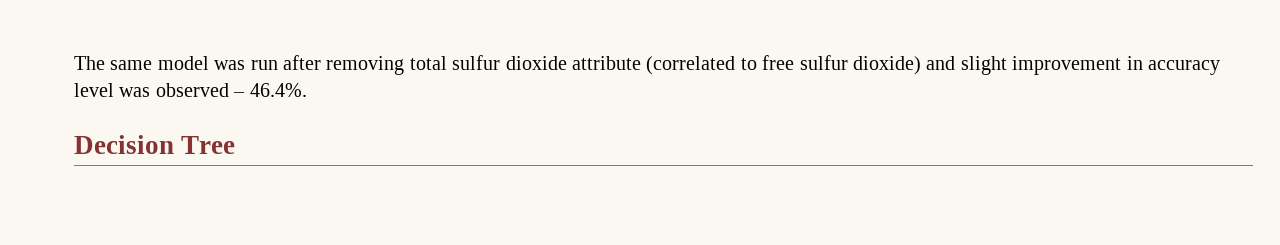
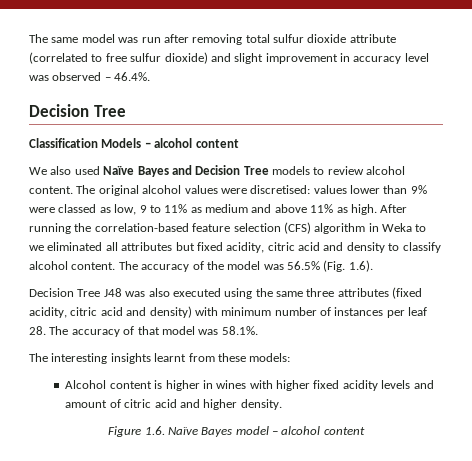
+ Classification Models – alcohol content
+ We also used Naïve Bayes and Decision Tree models to review alcohol content. The original alcohol values were discretised: values lower than 9% were classed as low, 9 to 11% as medium and above 11% as high. After running the correlation-based feature selection (CFS) algorithm in Weka to we eliminated all attributes but fixed acidity, citric acid and density to classify alcohol content. The accuracy of the model was 56.5% (Fig. 1.6).
+ Decision Tree J48 was also executed using the same three attributes (fixed acidity, citric acid and density) with minimum number of instances per leaf 28. The accuracy of that model was 58.1%.
+ The interesting insights learnt from these models:
+ Alcohol content is higher in wines with higher fixed acidity levels and amount of citric acid and higher density.
+ Figure 1.6. Naïve Bayes model – alcohol content

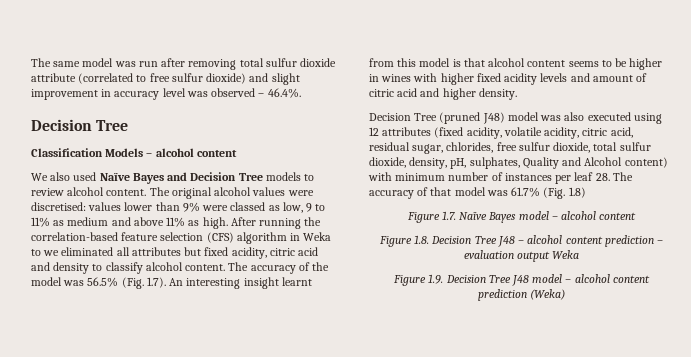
- The accuracy of the model was 56.5% (Fig. 1.6).
- Decision Tree J48 was also executed using the same three attributes (fixed acidity, citric acid and density) with minimum number of instances per leaf 28. The accuracy of that model was 58.1%.
- The interesting insights learnt from these models:
- Alcohol content is higher in wines with higher fixed acidity levels and amount of citric acid and higher density.
+ The accuracy of the model was 56.5% (Fig. 1.7). An interesting insight learnt from this model is that alcohol content seems to be higher in wines with higher fixed acidity levels and amount of citric acid and higher density.
- Figure 1.6. Naïve Bayes model – alcohol content
+ Decision Tree (pruned J48) model was also executed using 12 attributes (fixed acidity, volatile acidity, citric acid, residual sugar, chlorides, free sulfur dioxide, total sulfur dioxide, density, pH, sulphates, Quality and Alcohol content) with minimum number of instances per leaf 28. The accuracy of that model was 61.7% (Fig. 1.8)
+ Figure 1.7. Naïve Bayes model – alcohol content
+ Figure 1.8. Decision Tree J48 – alcohol content prediction – evaluation output Weka
+ Figure 1.9. Decision Tree J48 model – alcohol content prediction (Weka)

